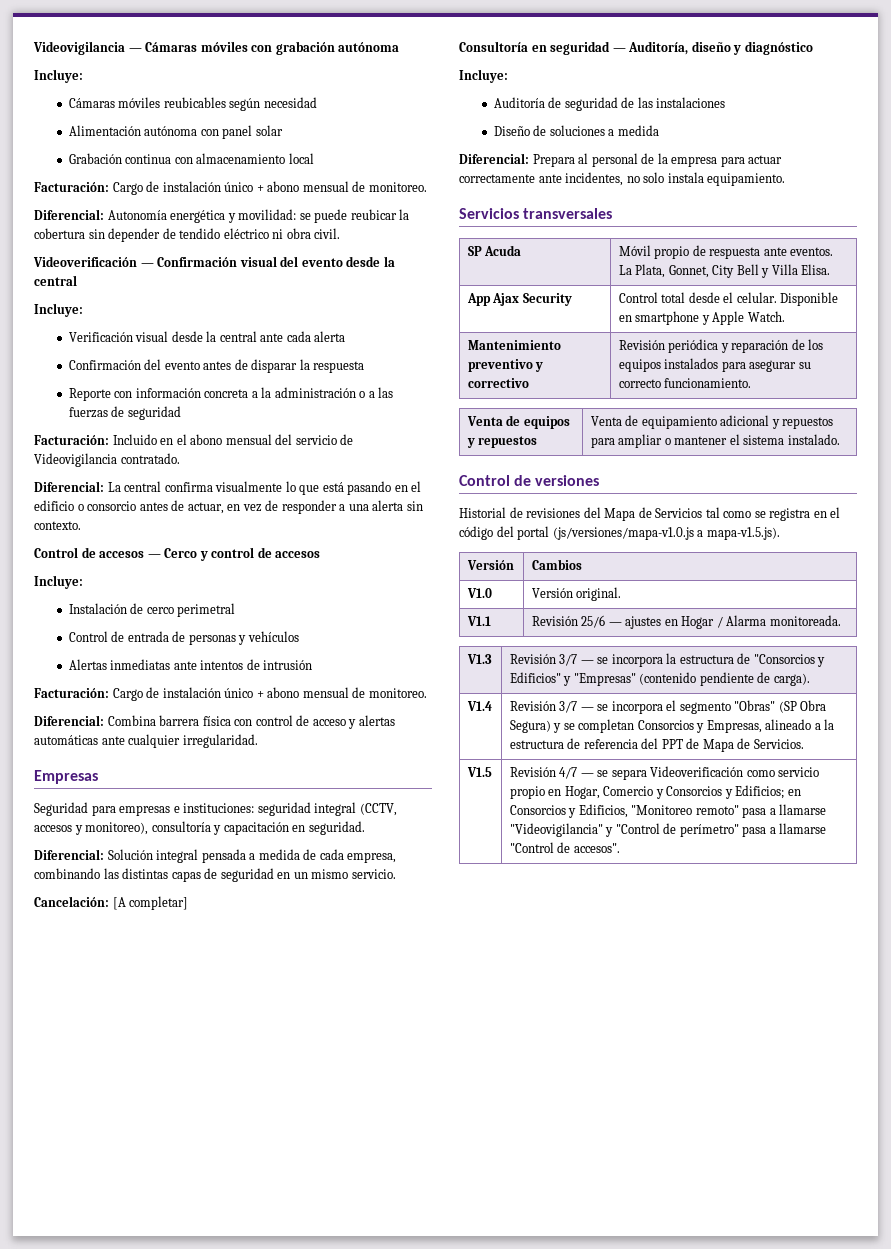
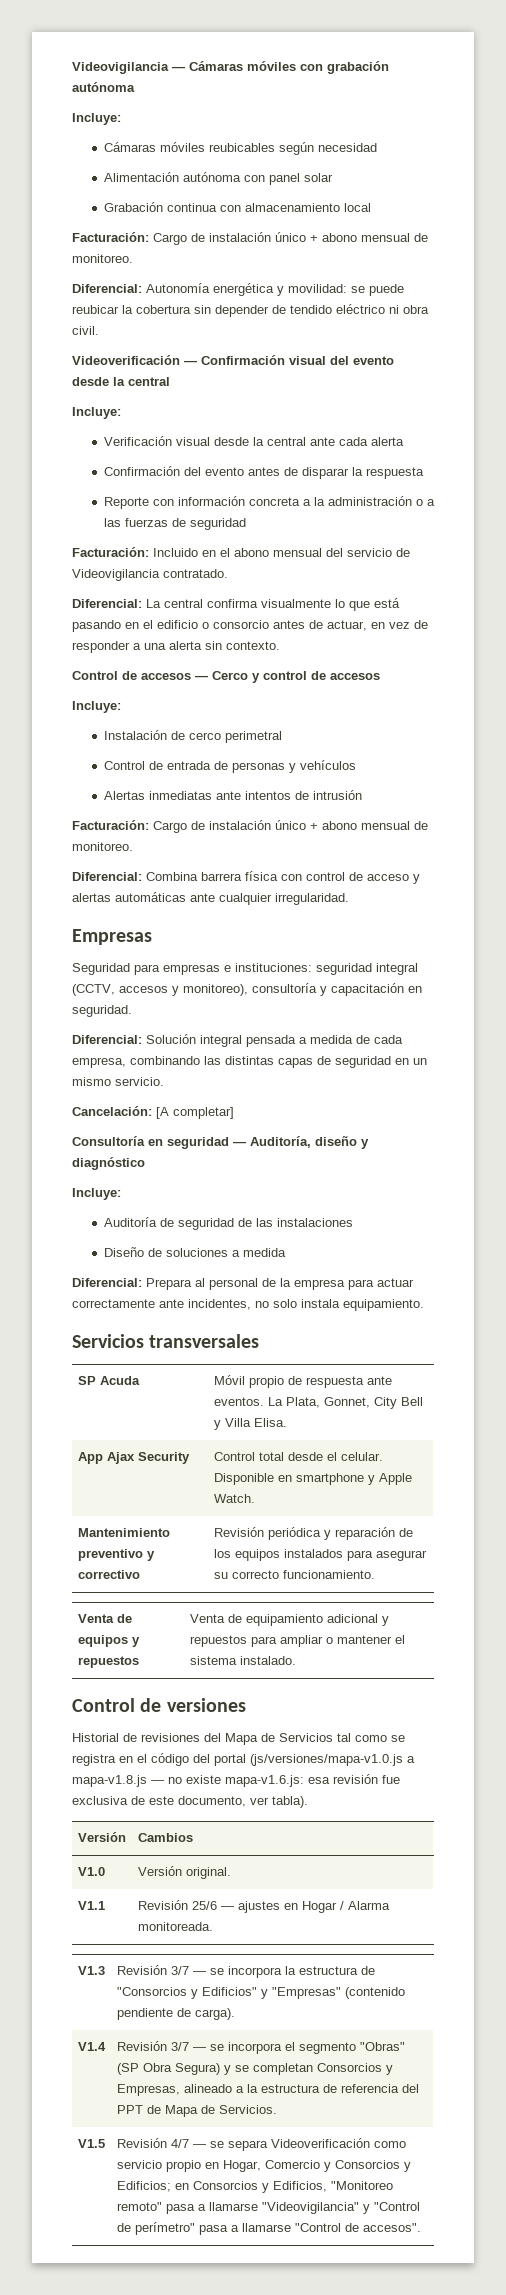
- Historial de revisiones del Mapa de Servicios tal como se registra en el código del portal (js/versiones/mapa-v1.0.js a mapa-v1.5.js).
+ Historial de revisiones del Mapa de Servicios tal como se registra en el código del portal (js/versiones/mapa-v1.0.js a mapa-v1.8.js — no existe mapa-v1.6.js: esa revisión fue exclusiva de este documento, ver tabla).

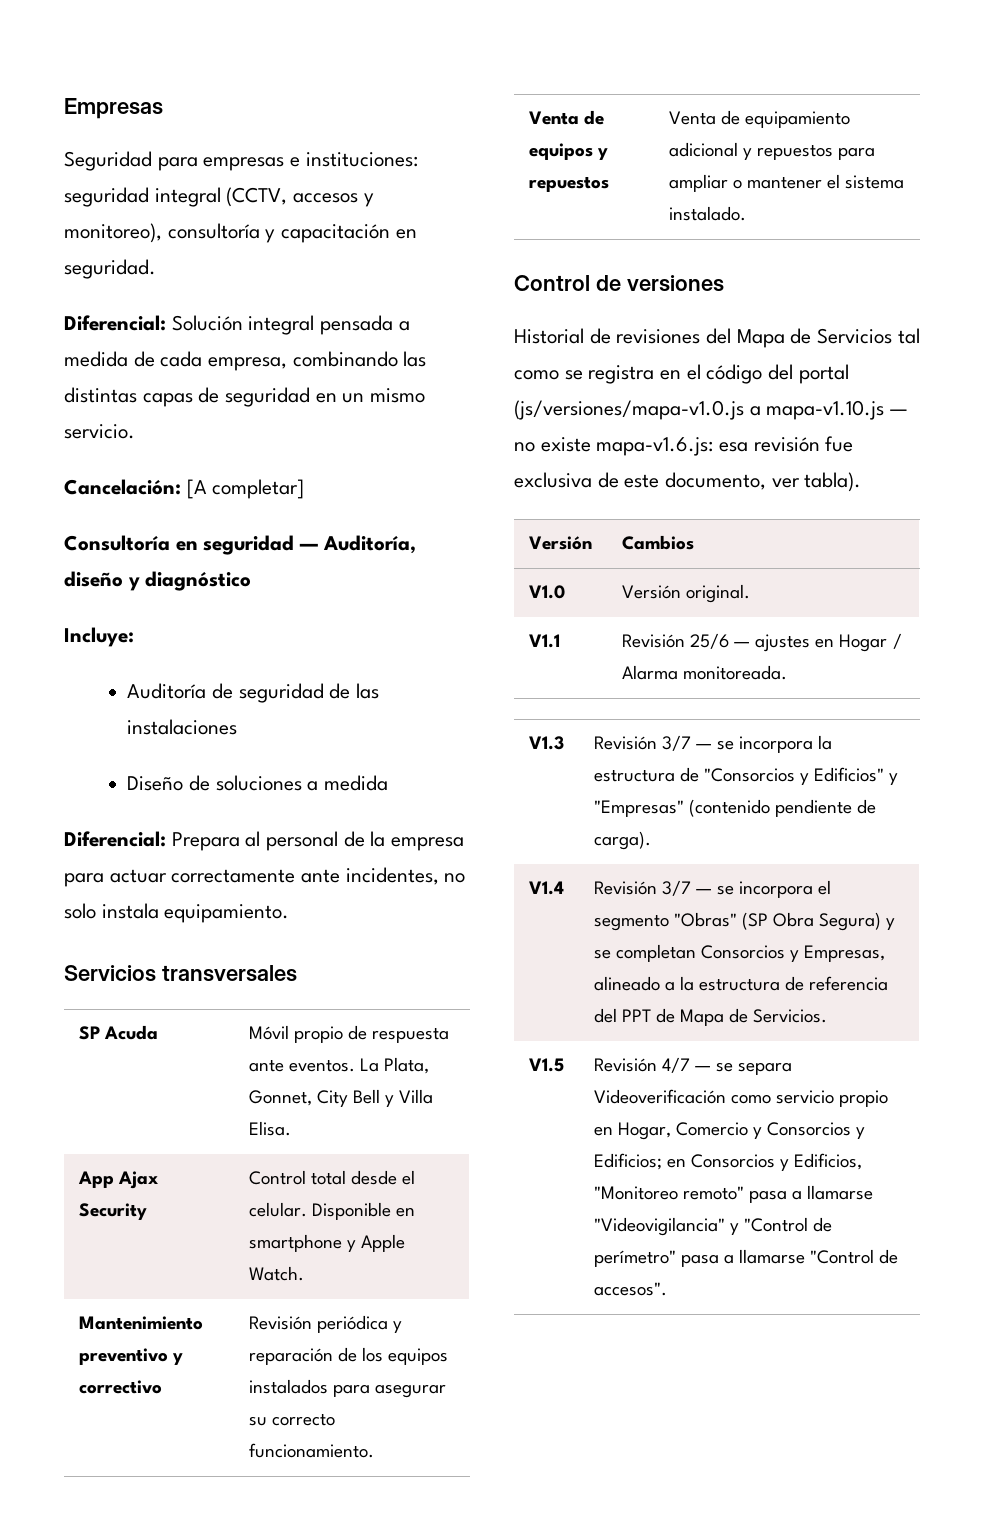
- Videovigilancia — Cámaras móviles con grabación autónoma
- Incluye:
- Cámaras móviles reubicables según necesidad
- Alimentación autónoma con panel solar
- Grabación continua con almacenamiento local
- Facturación: Cargo de instalación único + abono mensual de monitoreo.
- Diferencial: Autonomía energética y movilidad: se puede reubicar la cobertura sin depender de tendido eléctrico ni obra civil.
- Videoverificación — Confirmación visual del evento desde la central
- Incluye:
- Verificación visual desde la central ante cada alerta
- Confirmación del evento antes de disparar la respuesta
- Reporte con información concreta a la administración o a las fuerzas de seguridad
- Facturación: Incluido en el abono mensual del servicio de Videovigilancia contratado.
- Diferencial: La central confirma visualmente lo que está pasando en el edificio o consorcio antes de actuar, en vez de responder a una alerta sin contexto.
- Control de accesos — Cerco y control de accesos
- Incluye:
- Instalación de cerco perimetral
- Control de entrada de personas y vehículos
- Alertas inmediatas ante intentos de intrusión
- Facturación: Cargo de instalación único + abono mensual de monitoreo.
- Diferencial: Combina barrera física con control de acceso y alertas automáticas ante cualquier irregularidad.
- Historial de revisiones del Mapa de Servicios tal como se registra en el código del portal (js/versiones/mapa-v1.0.js a mapa-v1.8.js — no existe mapa-v1.6.js: esa revisión fue exclusiva de este documento, ver tabla).
+ Historial de revisiones del Mapa de Servicios tal como se registra en el código del portal (js/versiones/mapa-v1.0.js a mapa-v1.10.js — no existe mapa-v1.6.js: esa revisión fue exclusiva de este documento, ver tabla).

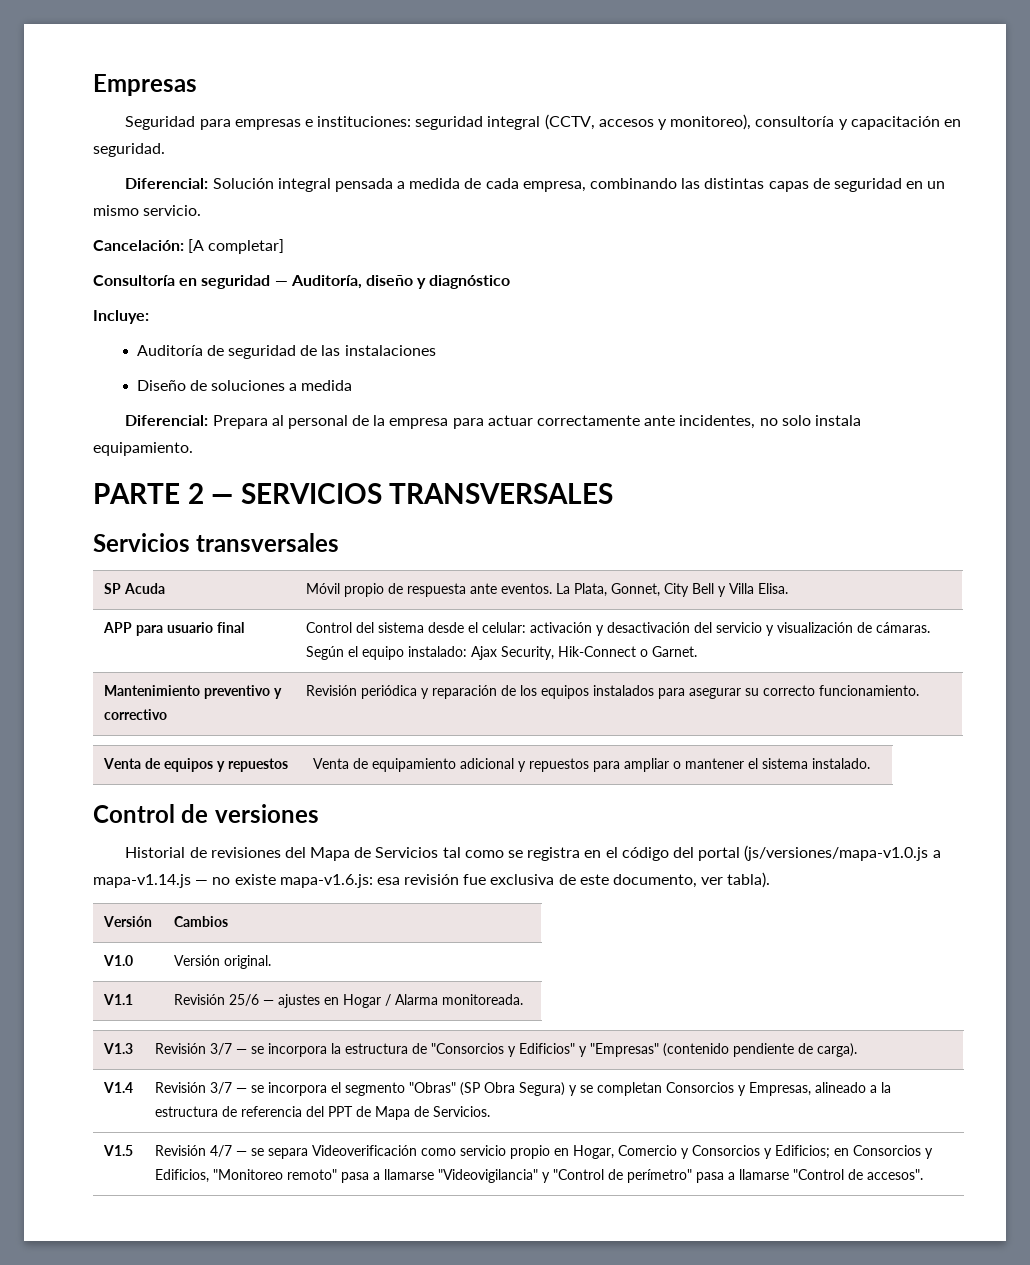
+ PARTE 2 — SERVICIOS TRANSVERSALES
- App Ajax Security | Control total desde el celular. Disponible en smartphone y Apple Watch.
+ APP para usuario final | Control del sistema desde el celular: activación y desactivación del servicio y visualización de cámaras. Según el equipo instalado: Ajax Security, Hik-Connect o Garnet.
- Historial de revisiones del Mapa de Servicios tal como se registra en el código del portal (js/versiones/mapa-v1.0.js a mapa-v1.10.js — no existe mapa-v1.6.js: esa revisión fue exclusiva de este documento, ver tabla).
+ Historial de revisiones del Mapa de Servicios tal como se registra en el código del portal (js/versiones/mapa-v1.0.js a mapa-v1.14.js — no existe mapa-v1.6.js: esa revisión fue exclusiva de este documento, ver tabla).

